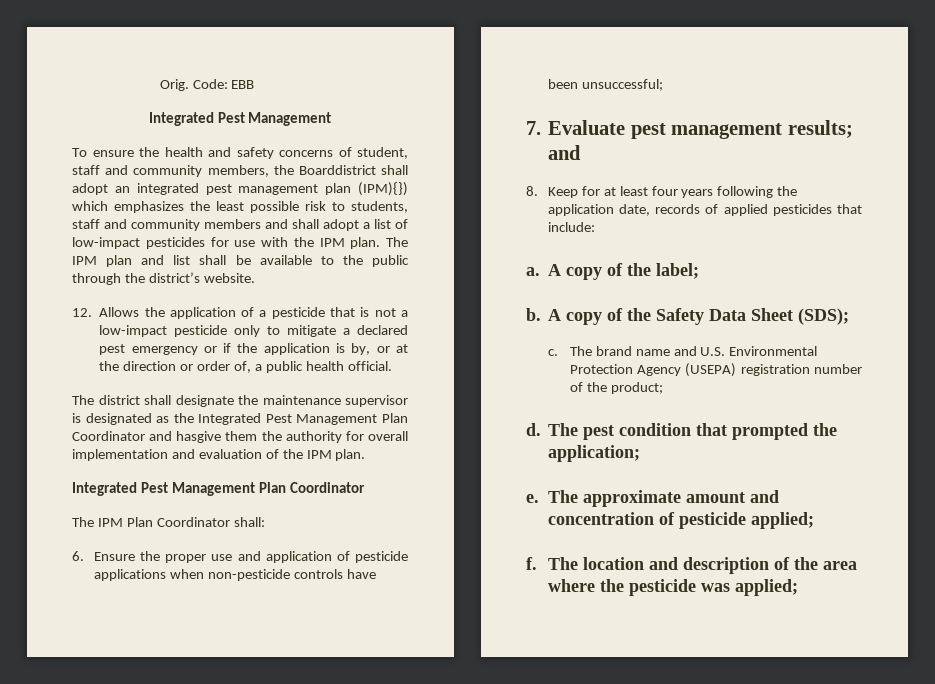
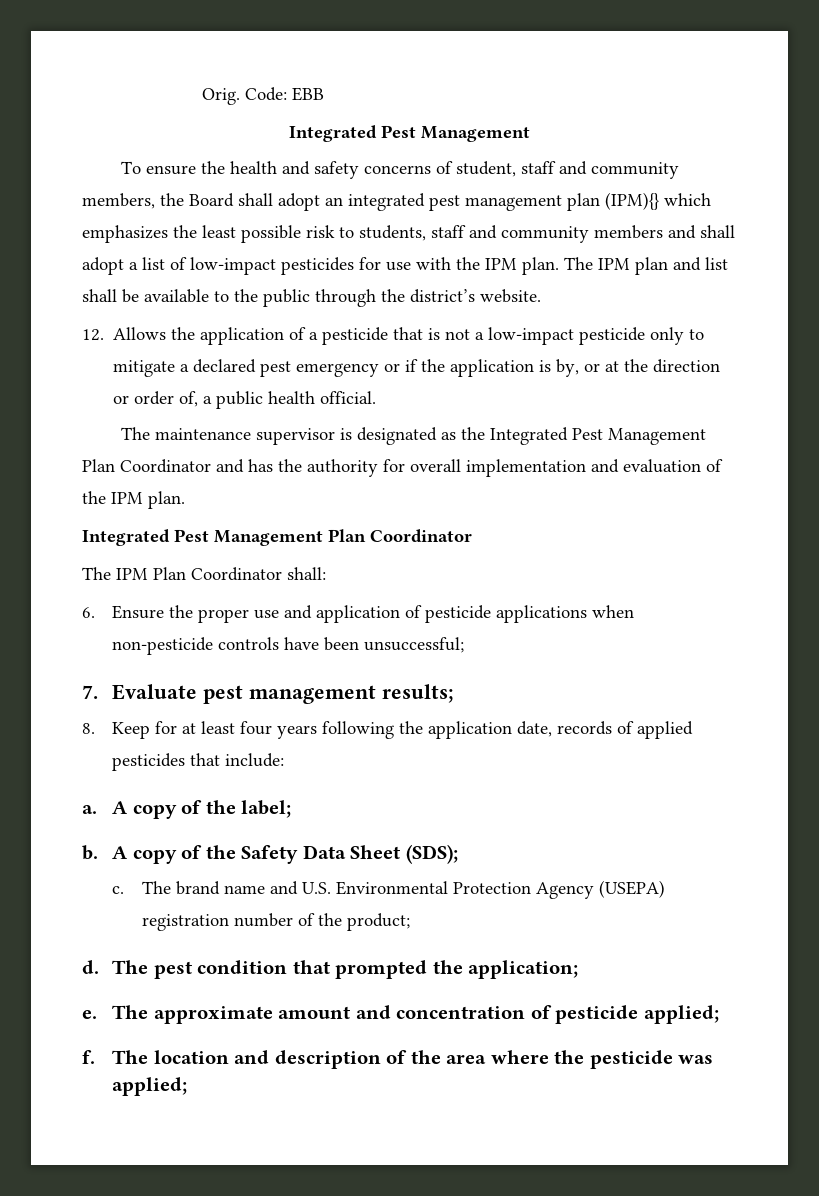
- To ensure the health and safety concerns of student, staff and community members, the Boarddistrict shall adopt an integrated pest management plan (IPM){}) which emphasizes the least possible risk to students, staff and community members and shall adopt a list of low-impact pesticides for use with the IPM plan.
+ To ensure the health and safety concerns of student, staff and community members, the Board shall adopt an integrated pest management plan (IPM){} which emphasizes the least possible risk to students, staff and community members and shall adopt a list of low-impact pesticides for use with the IPM plan.
- The district shall designate the maintenance supervisor is designated as the Integrated Pest Management Plan Coordinator and hasgive them the authority for overall implementation and evaluation of the IPM plan.
+ The maintenance supervisor is designated as the Integrated Pest Management Plan Coordinator and has the authority for overall implementation and evaluation of the IPM plan.
- 7. Evaluate pest management results; and
+ 7. Evaluate pest management results;

